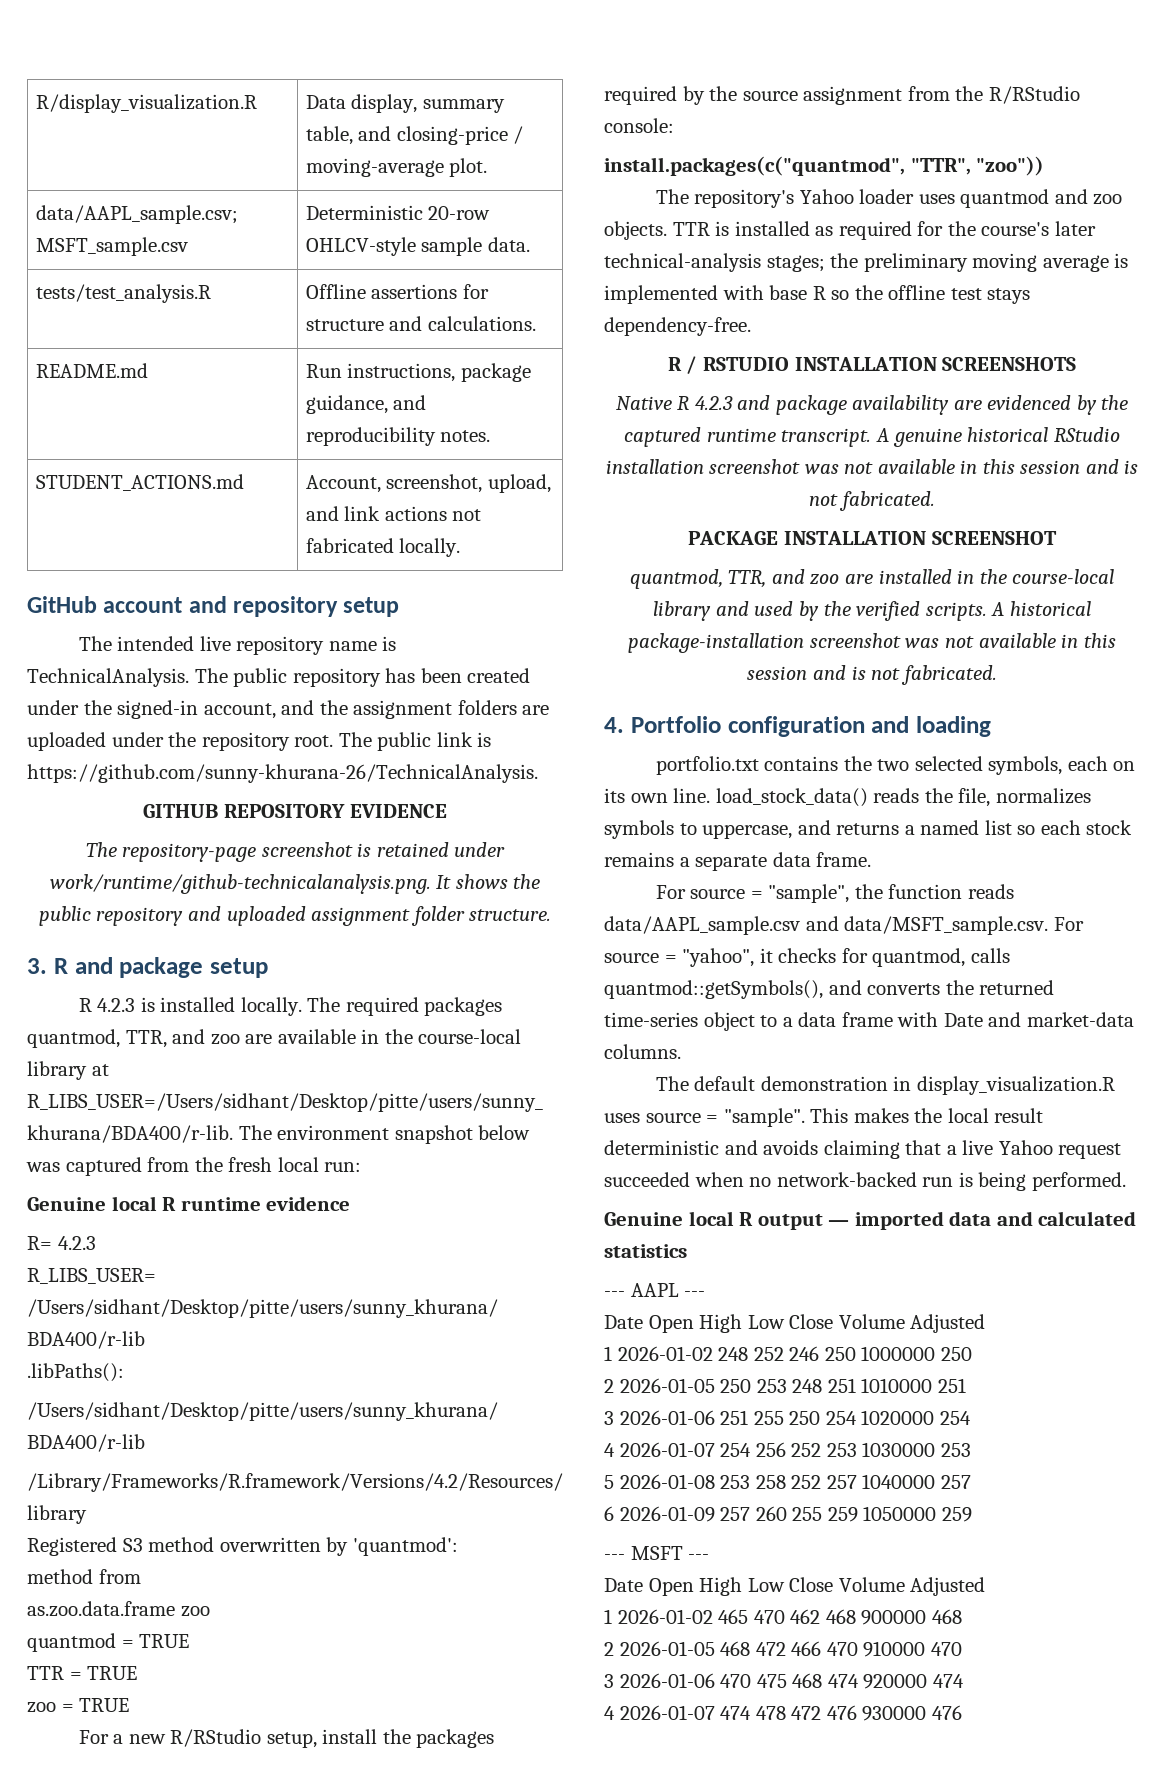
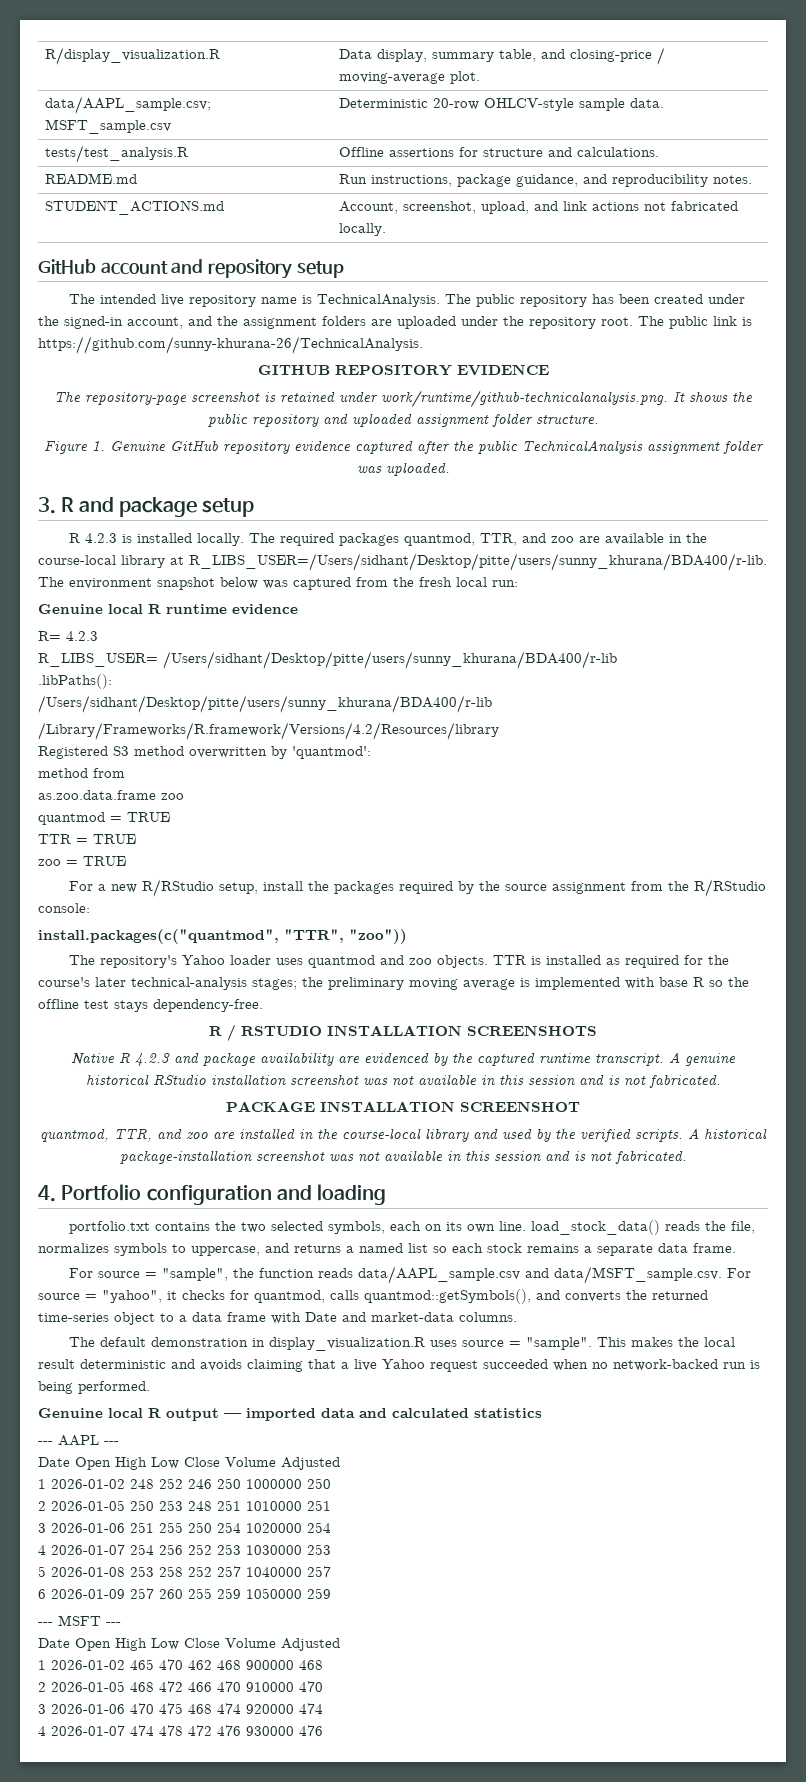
+ Figure 1. Genuine GitHub repository evidence captured after the public TechnicalAnalysis assignment folder was uploaded.

